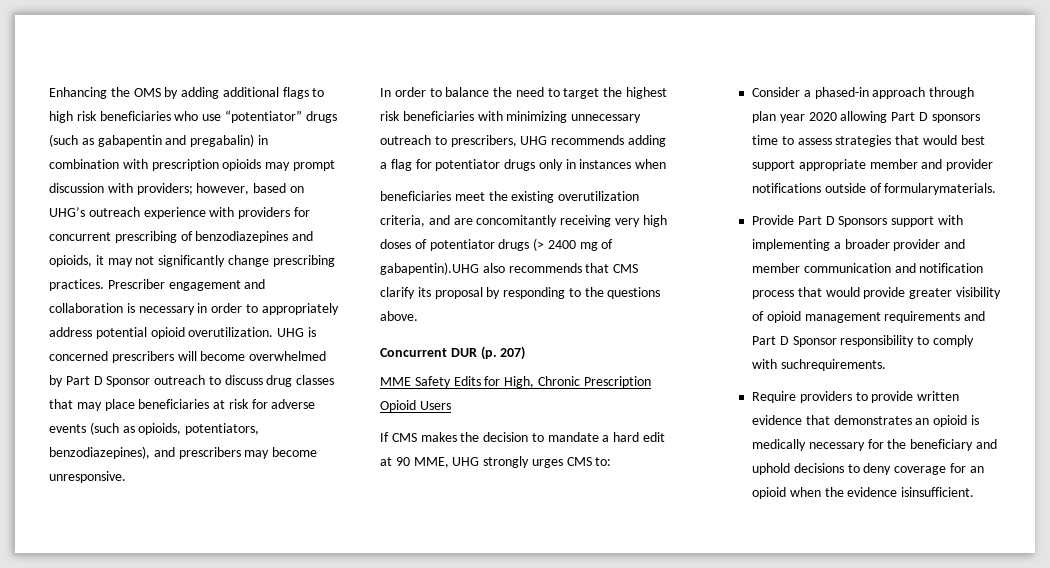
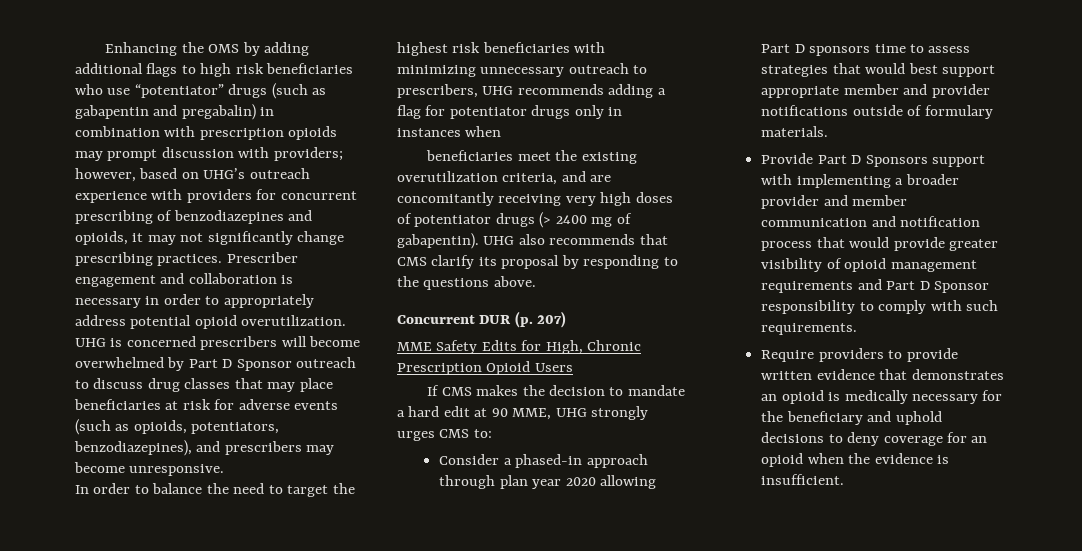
- beneficiaries meet the existing overutilization criteria, and are concomitantly receiving very high doses of potentiator drugs (> 2400 mg of gabapentin).UHG also recommends that CMS clarify its proposal by responding to the questions above.
+ beneficiaries meet the existing overutilization criteria, and are concomitantly receiving very high doses of potentiator drugs (> 2400 mg of gabapentin). UHG also recommends that CMS clarify its proposal by responding to the questions above.
- Consider a phased-in approach through plan year 2020 allowing Part D sponsors time to assess strategies that would best support appropriate member and provider notifications outside of formularymaterials.
+ Consider a phased-in approach through plan year 2020 allowing Part D sponsors time to assess strategies that would best support appropriate member and provider notifications outside of formulary materials.
- Provide Part D Sponsors support with implementing a broader provider and member communication and notification process that would provide greater visibility of opioid management requirements and Part D Sponsor responsibility to comply with suchrequirements.
+ Provide Part D Sponsors support with implementing a broader provider and member communication and notification process that would provide greater visibility of opioid management requirements and Part D Sponsor responsibility to comply with such requirements.
- Require providers to provide written evidence that demonstrates an opioid is medically necessary for the beneficiary and uphold decisions to deny coverage for an opioid when the evidence isinsufficient.
+ Require providers to provide written evidence that demonstrates an opioid is medically necessary for the beneficiary and uphold decisions to deny coverage for an opioid when the evidence is insufficient.

